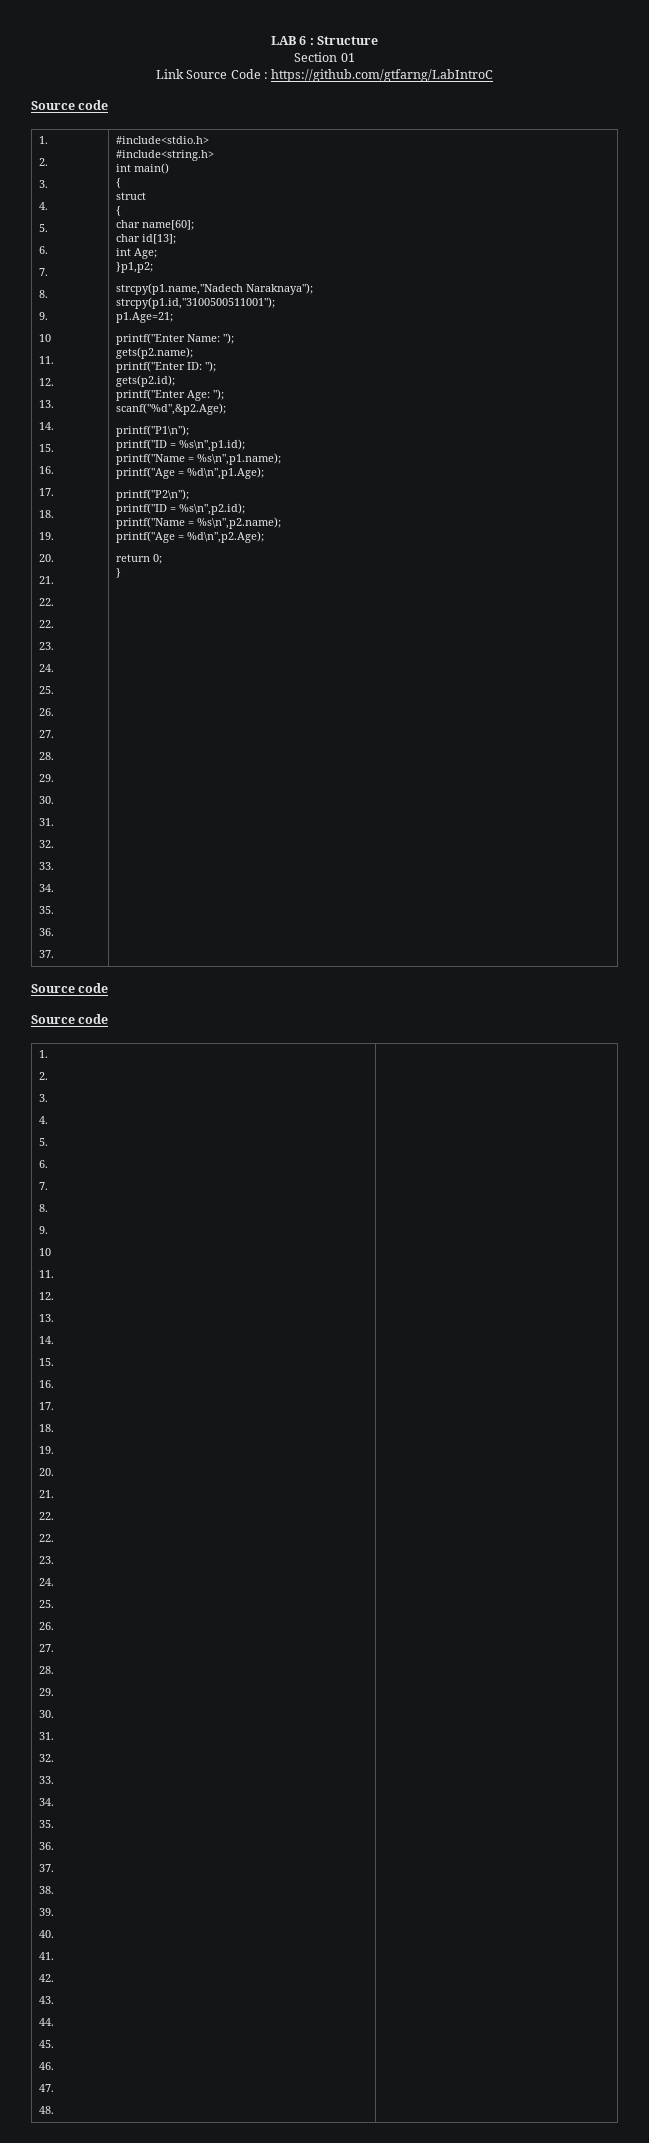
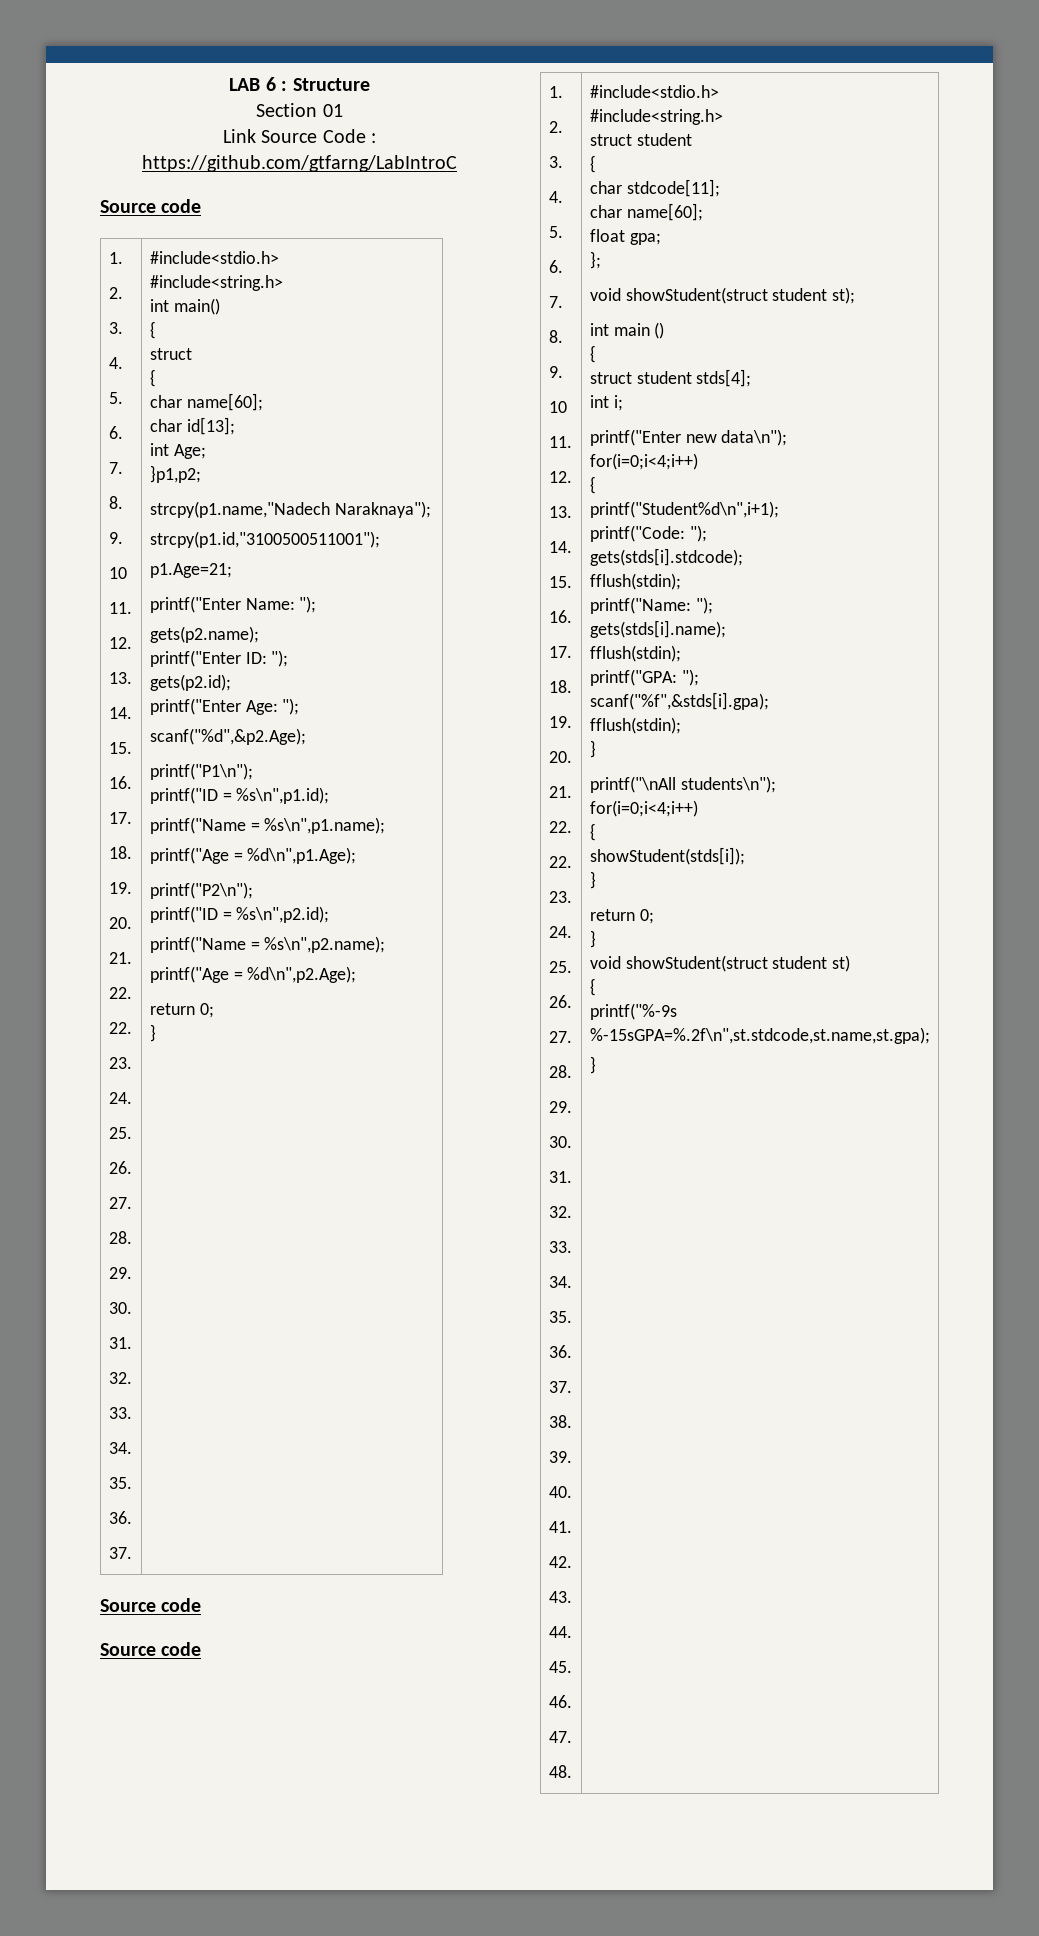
- 48.
+ 48. | #include<stdio.h>
+ #include<string.h>
+ struct student
+ {
+ char stdcode[11];
+ char name[60];
+ float gpa;
+ };
+ void showStudent(struct student st);
+ int main ()
+ {
+ struct student stds[4];
+ int i;
+ printf("Enter new data\n");
+ for(i=0;i<4;i++)
+ {
+ printf("Student%d\n",i+1);
+ printf("Code: ");
+ gets(stds[i].stdcode);
+ fflush(stdin);
+ printf("Name: ");
+ gets(stds[i].name);
+ fflush(stdin);
+ printf("GPA: ");
+ scanf("%f",&stds[i].gpa);
+ fflush(stdin);
+ }
+ printf("\nAll students\n");
+ for(i=0;i<4;i++)
+ {
+ showStudent(stds[i]);
+ }
+ return 0;
+ }
+ void showStudent(struct student st)
+ {
+ printf("%-9s %-15sGPA=%.2f\n",st.stdcode,st.name,st.gpa);
+ }

